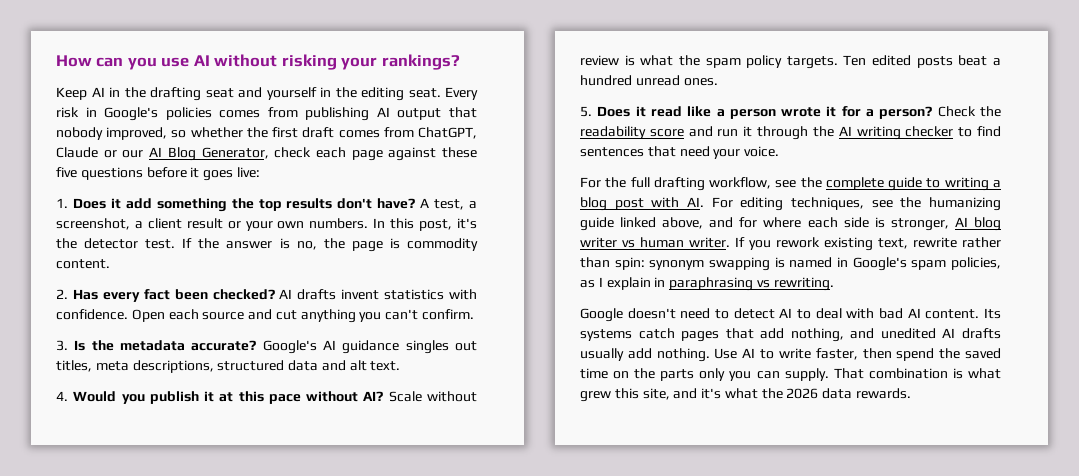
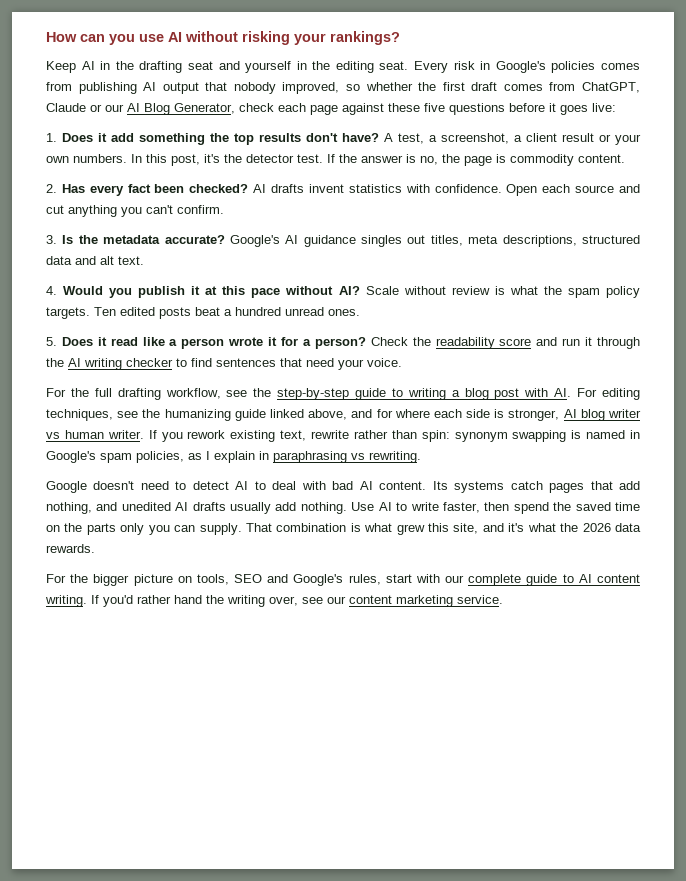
- For the full drafting workflow, see the complete guide to writing a blog post with AI. For editing techniques, see the humanizing guide linked above, and for where each side is stronger, AI blog writer vs human writer.
+ For the full drafting workflow, see the step-by-step guide to writing a blog post with AI. For editing techniques, see the humanizing guide linked above, and for where each side is stronger, AI blog writer vs human writer.
+ For the bigger picture on tools, SEO and Google's rules, start with our complete guide to AI content writing. If you'd rather hand the writing over, see our content marketing service.

